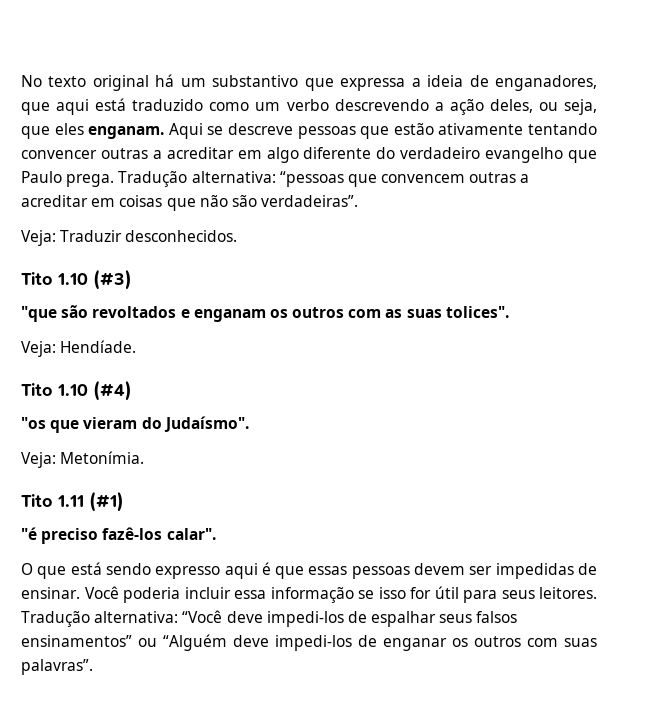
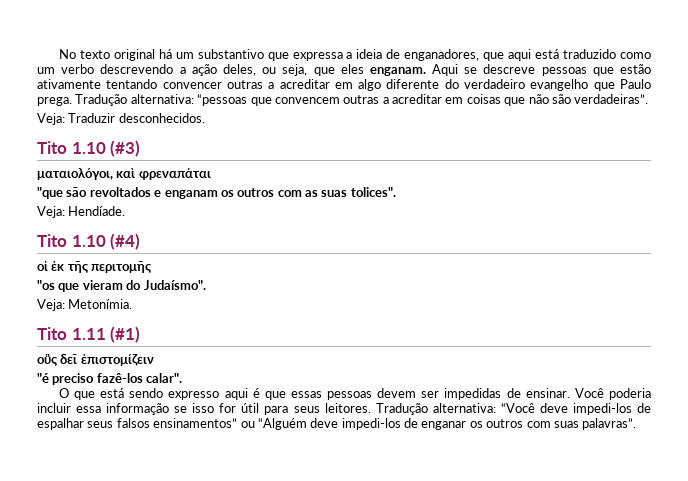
+ ματαιολόγοι, καὶ φρεναπάται
+ οἱ ἐκ τῆς περιτομῆς
+ οὓς δεῖ ἐπιστομίζειν

